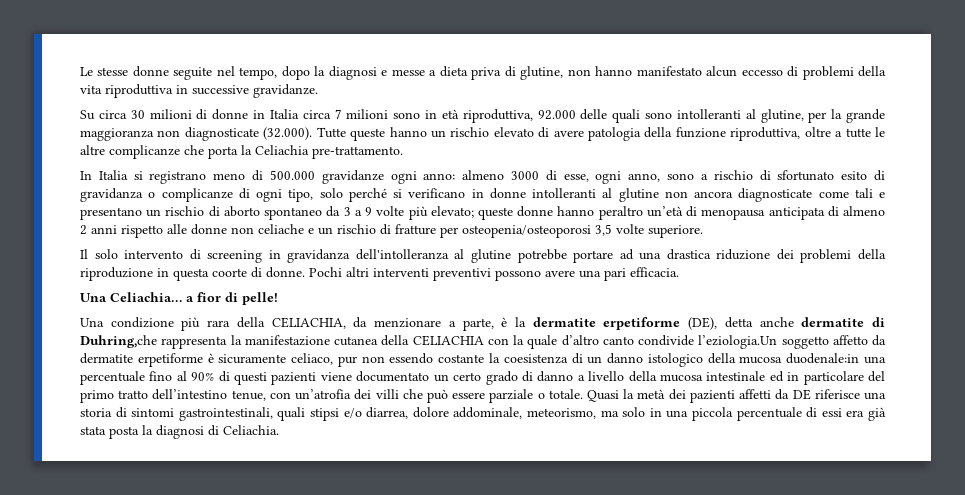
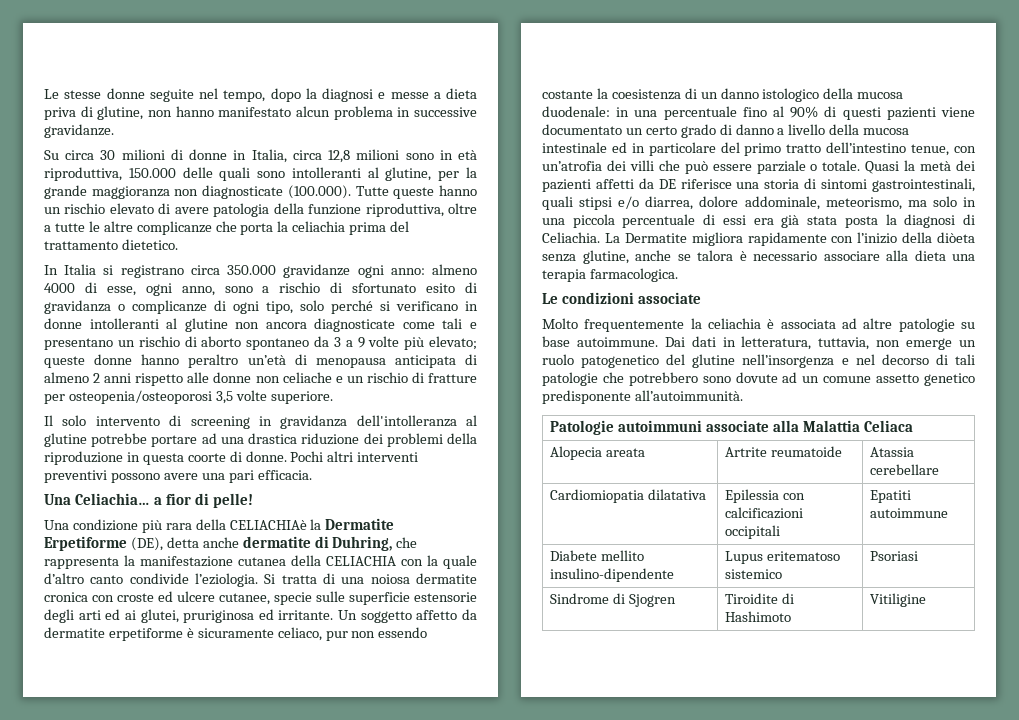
- Le stesse donne seguite nel tempo, dopo la diagnosi e messe a dieta priva di glutine, non hanno manifestato alcun eccesso di problemi della vita riproduttiva in successive gravidanze.
+ Le stesse donne seguite nel tempo, dopo la diagnosi e messe a dieta priva di glutine, non hanno manifestato alcun problema in successive gravidanze.
- Su circa 30 milioni di donne in Italia circa 7 milioni sono in età riproduttiva, 92.000 delle quali sono intolleranti al glutine, per la grande maggioranza non diagnosticate (32.000). Tutte queste hanno un rischio elevato di avere patologia della funzione riproduttiva, oltre a tutte le altre complicanze che porta la Celiachia pre-trattamento.
+ Su circa 30 milioni di donne in Italia, circa 12,8 milioni sono in età riproduttiva, 150.000 delle quali sono intolleranti al glutine, per la grande maggioranza non diagnosticate (100.000). Tutte queste hanno un rischio elevato di avere patologia della funzione riproduttiva, oltre a tutte le altre complicanze che porta la celiachia prima del trattamento dietetico.
- In Italia si registrano meno di 500.000 gravidanze ogni anno:
+ In Italia si registrano circa 350.000 gravidanze ogni anno:
- almeno 3000 di esse, ogni anno, sono a rischio di sfortunato esito di gravidanza o complicanze di ogni tipo, solo perché si verificano in donne intolleranti al glutine non ancora diagnosticate come tali e presentano un rischio di aborto spontaneo da 3 a 9 volte più elevato;
+ almeno 4000 di esse, ogni anno, sono a rischio di sfortunato esito di gravidanza o complicanze di ogni tipo, solo perché si verificano in donne intolleranti al glutine non ancora diagnosticate come tali e presentano un rischio di aborto spontaneo da 3 a 9 volte più elevato;
- Una condizione più rara della CELIACHIA, da menzionare a parte, è la dermatite erpetiforme (DE), detta anche dermatite di Duhring,che rappresenta la manifestazione cutanea della CELIACHIA con la quale d’altro canto condivide l’eziologia.Un soggetto affetto da dermatite erpetiforme è sicuramente celiaco, pur non essendo costante la coesistenza di un danno istologico della mucosa duodenale:in una percentuale fino al 90% di questi pazienti viene documentato un certo grado di danno a livello della mucosa intestinale ed in particolare del primo tratto dell’intestino tenue, con un’atrofia dei villi che può essere parziale o totale.
+ Una condizione più rara della CELIACHIAè la Dermatite Erpetiforme (DE), detta anche dermatite di Duhring, che rappresenta la manifestazione cutanea della CELIACHIA con la quale d’altro canto condivide l’eziologia. Si tratta di una noiosa dermatite cronica con croste ed ulcere cutanee, specie sulle superficie estensorie degli arti ed ai glutei, pruriginosa ed irritante. Un soggetto affetto da dermatite erpetiforme è sicuramente celiaco, pur non essendo costante la coesistenza di un danno istologico della mucosa duodenale: in una percentuale fino al 90% di questi pazienti viene documentato un certo grado di danno a livello della mucosa intestinale ed in particolare del primo tratto dell’intestino tenue, con un’atrofia dei villi che può essere parziale o totale.
+ La Dermatite migliora rapidamente con l’inizio della diòeta senza glutine, anche se talora è necessario associare alla dieta una terapia farmacologica.
+ Le condizioni associate
+ Molto frequentemente la celiachia è associata ad altre patologie su base autoimmune. Dai dati in letteratura, tuttavia, non emerge un ruolo patogenetico del glutine nell’insorgenza e nel decorso di tali patologie che potrebbero sono dovute ad un comune assetto genetico predisponente all’autoimmunità.
+ Patologie autoimmuni associate alla Malattia Celiaca
+ Alopecia areata | Artrite reumatoide | Atassia cerebellare
+ Cardiomiopatia dilatativa | Epilessia con calcificazioni occipitali | Epatiti autoimmune
+ Diabete mellito insulino-dipendente | Lupus eritematoso sistemico | Psoriasi
+ Sindrome di Sjogren | Tiroidite di Hashimoto | Vitiligine

